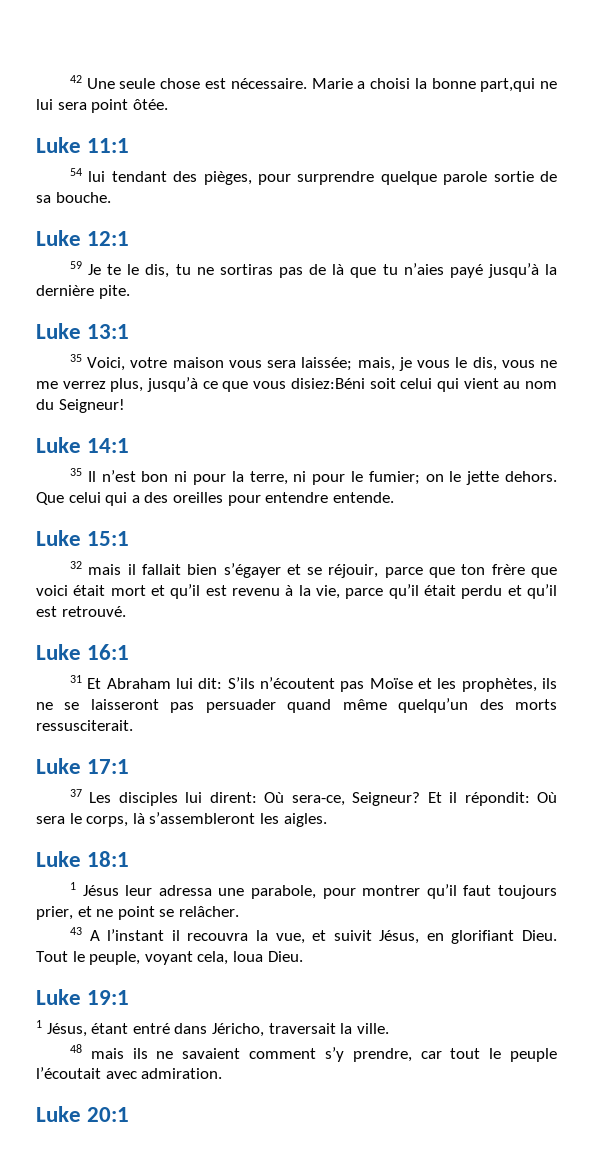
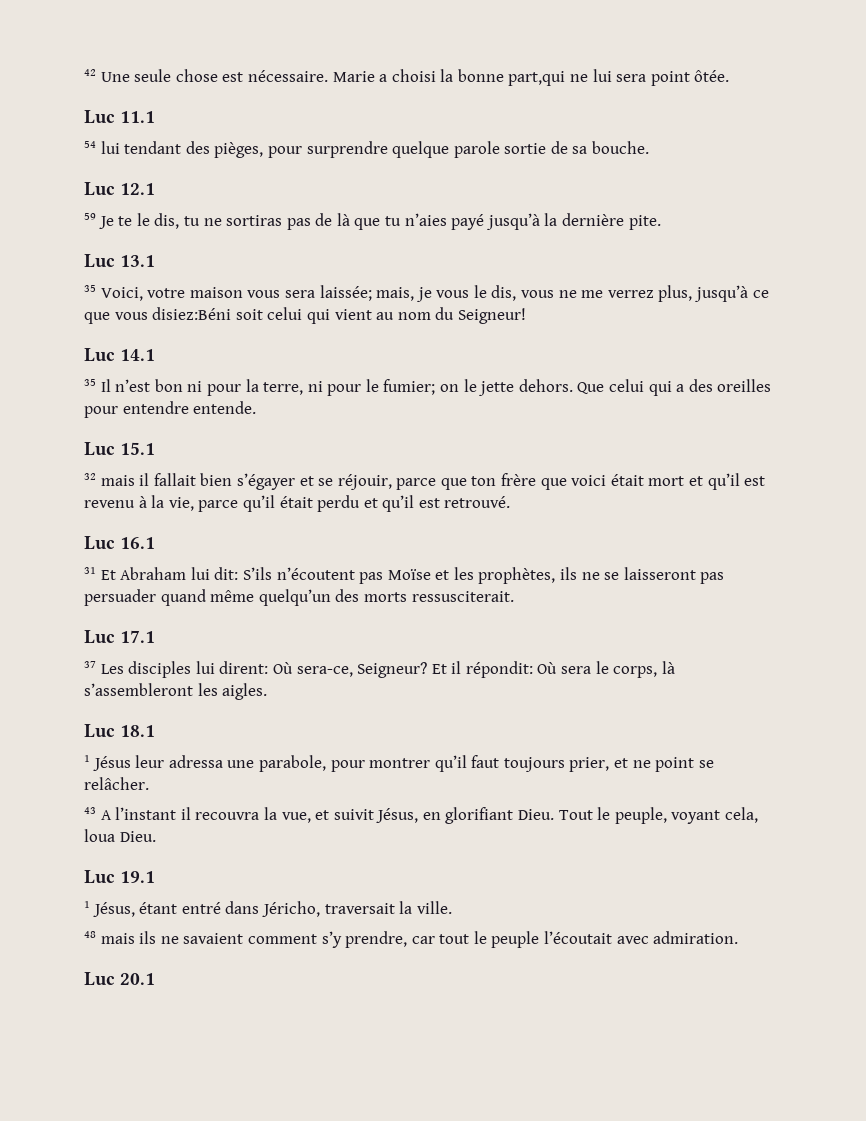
- Luke 11:1
+ Luc 11.1
- Luke 12:1
+ Luc 12.1
- Luke 13:1
+ Luc 13.1
- Luke 14:1
+ Luc 14.1
- Luke 15:1
+ Luc 15.1
- Luke 16:1
+ Luc 16.1
- Luke 17:1
+ Luc 17.1
- Luke 18:1
+ Luc 18.1
- Luke 19:1
+ Luc 19.1
- Luke 20:1
+ Luc 20.1

